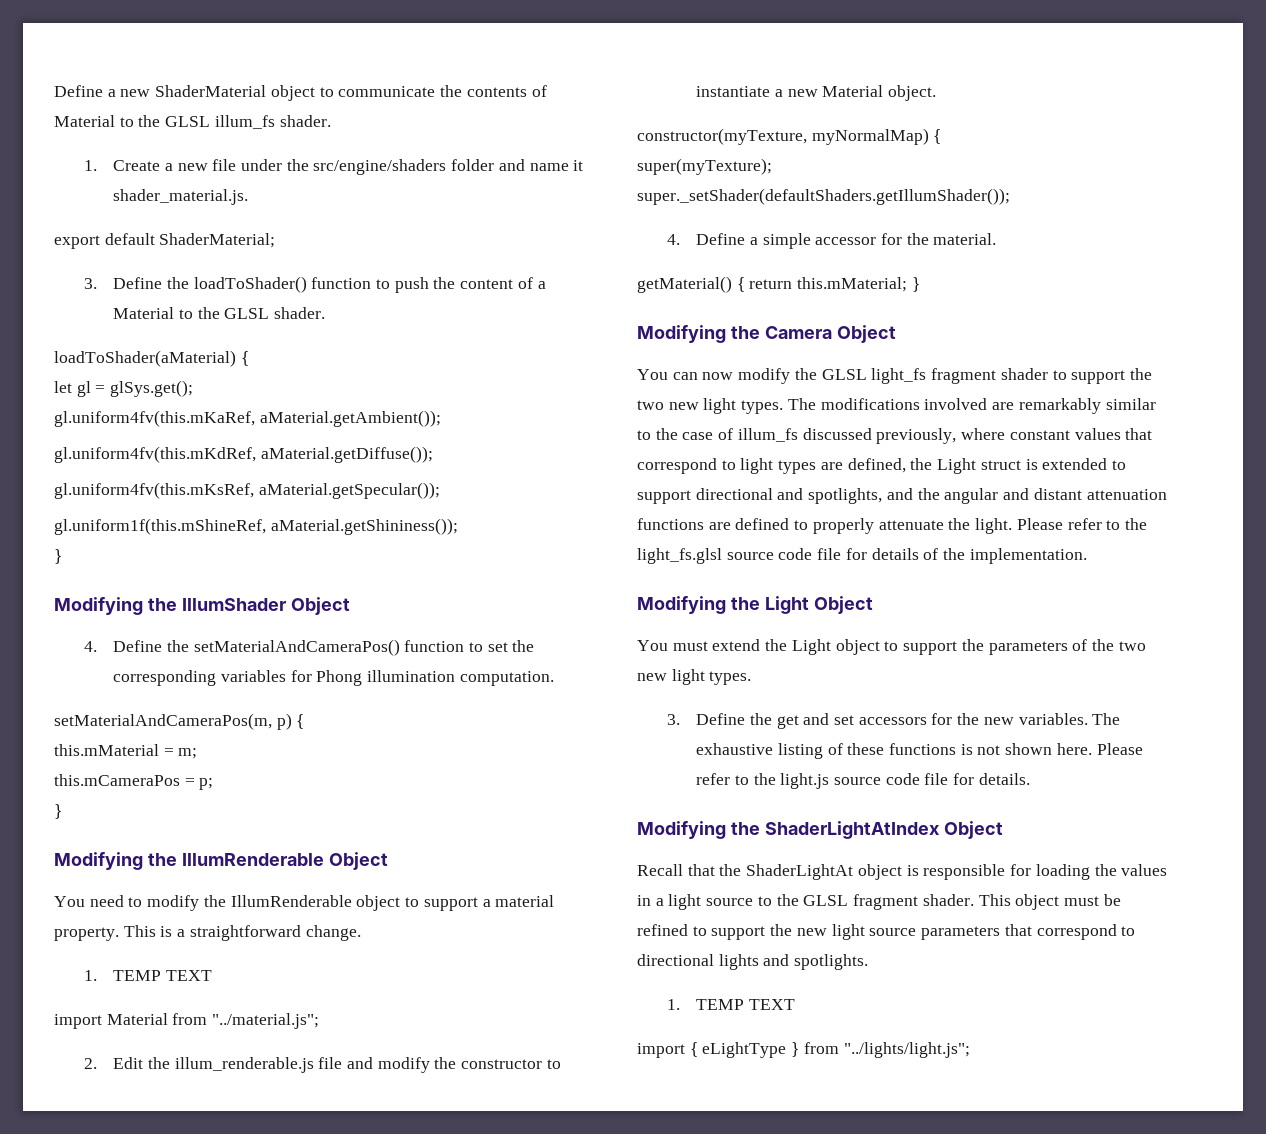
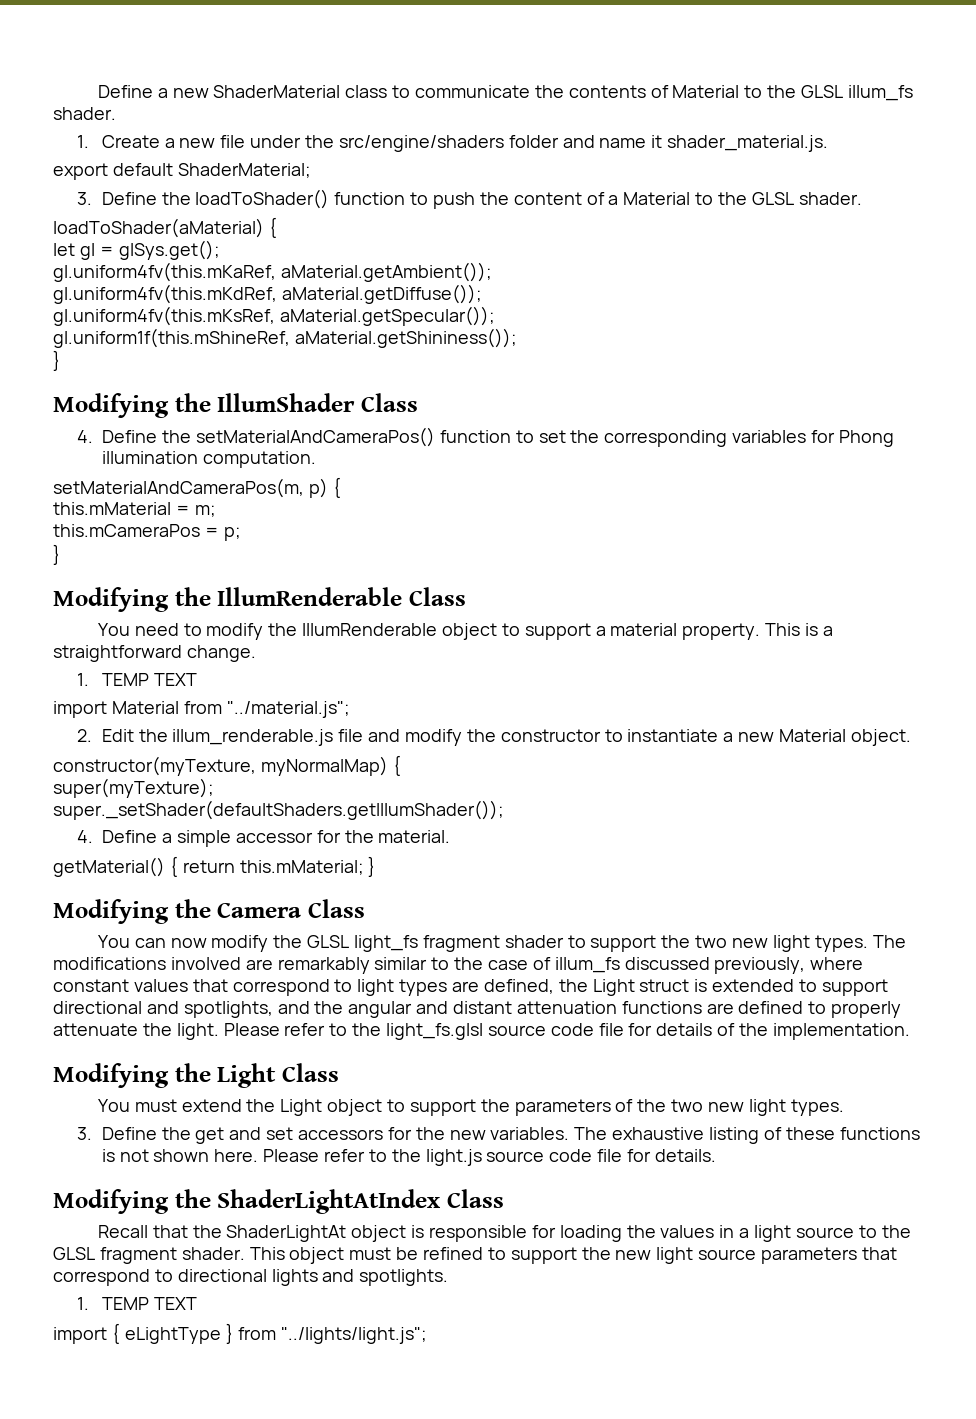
- Define a new ShaderMaterial object to communicate the contents of Material to the GLSL illum_fs shader.
+ Define a new ShaderMaterial class to communicate the contents of Material to the GLSL illum_fs shader.
- Modifying the IllumShader Object
+ Modifying the IllumShader Class
- Modifying the IllumRenderable Object
+ Modifying the IllumRenderable Class
- Modifying the Camera Object
+ Modifying the Camera Class
- Modifying the Light Object
+ Modifying the Light Class
- Modifying the ShaderLightAtIndex Object
+ Modifying the ShaderLightAtIndex Class

